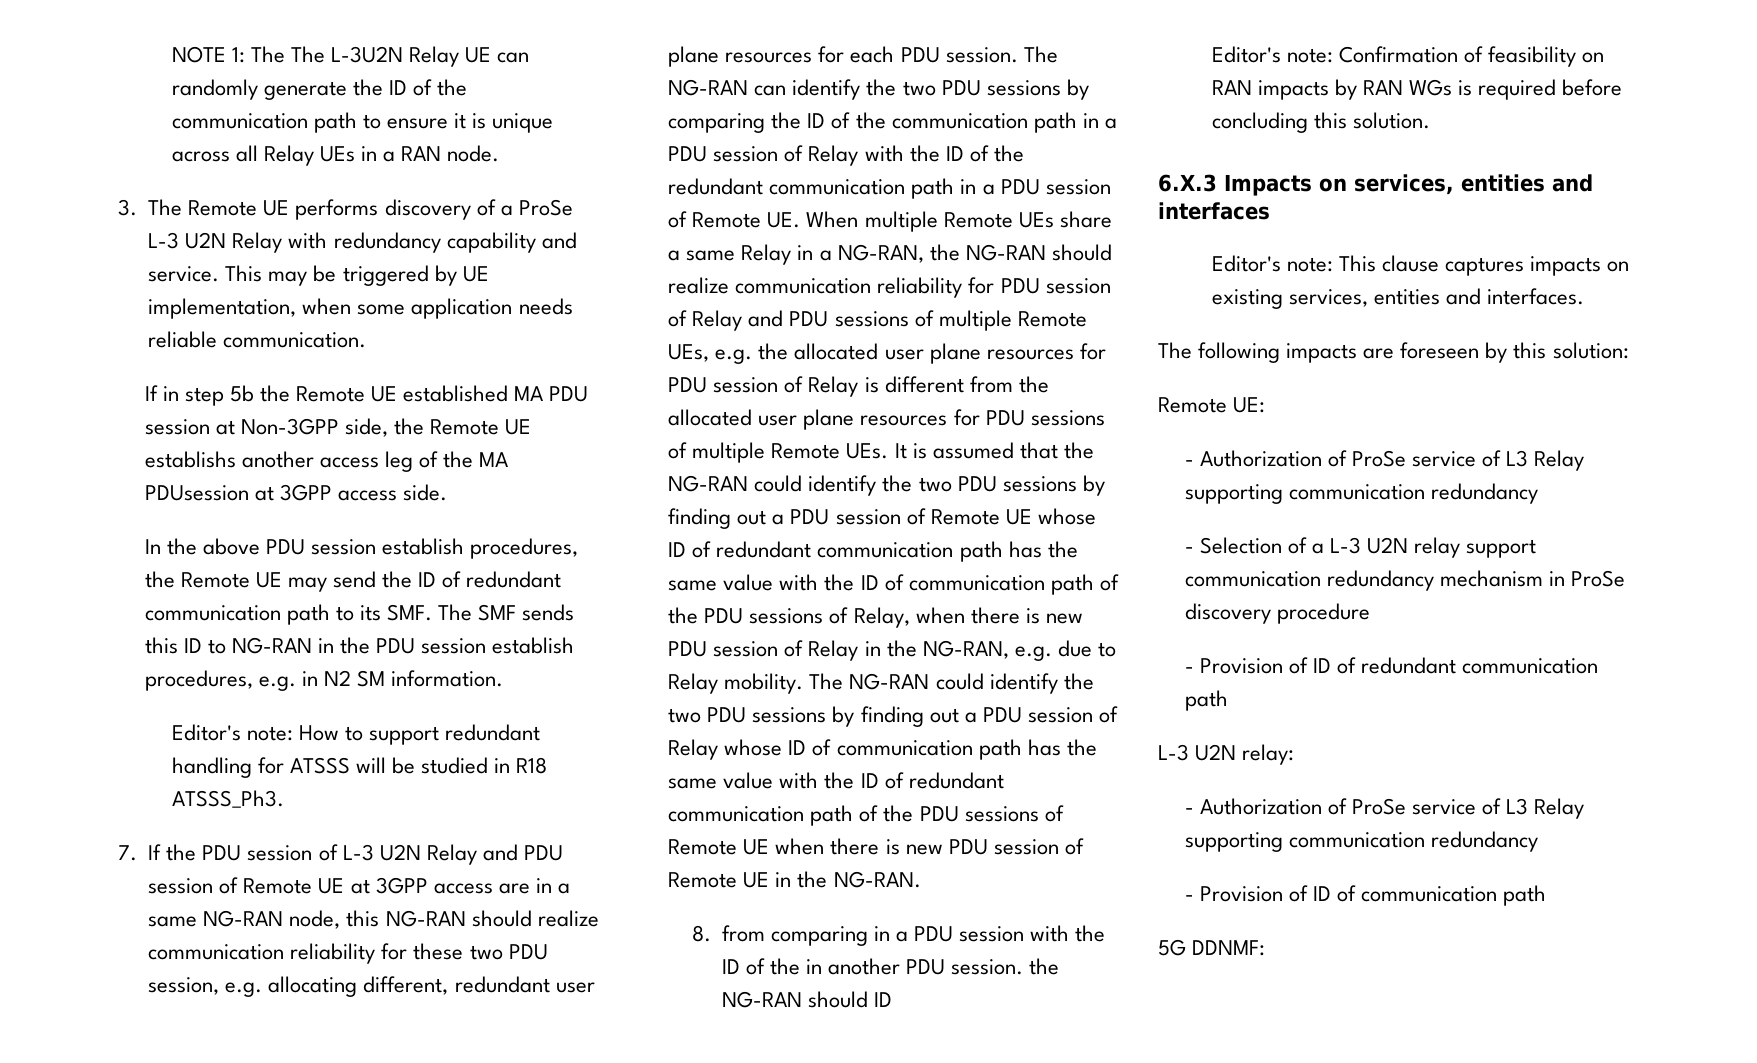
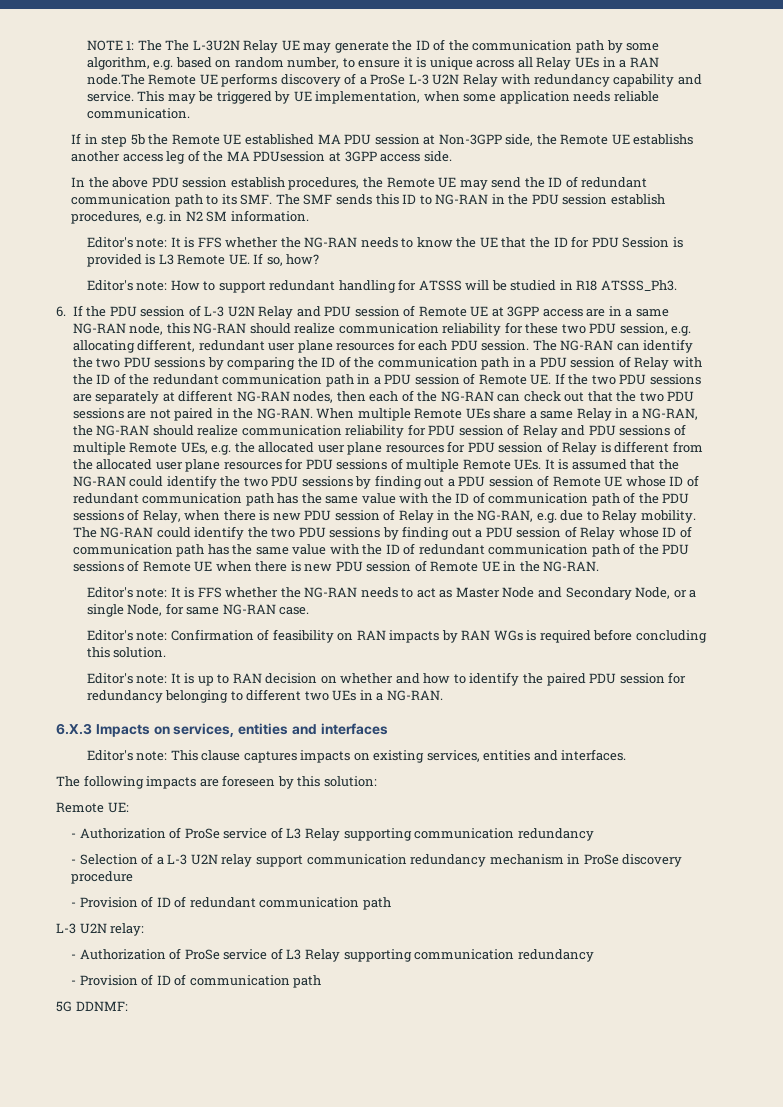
- NOTE 1: The The L-3U2N Relay UE can randomly generate the ID of the communication path to ensure it is unique across all Relay UEs in a RAN node.
- 3. The Remote UE performs discovery of a ProSe L-3 U2N Relay with redundancy capability and service.
+ NOTE 1: The The L-3U2N Relay UE may generate the ID of the communication path by some algorithm, e.g. based on random number, to ensure it is unique across all Relay UEs in a RAN node.The Remote UE performs discovery of a ProSe L-3 U2N Relay with redundancy capability and service.
+ Editor's note: It is FFS whether the NG-RAN needs to know the UE that the ID for PDU Session is provided is L3 Remote UE. If so, how?
- 7. If the PDU session of L-3 U2N Relay and PDU session of Remote UE at 3GPP access are in a same NG-RAN node, this NG-RAN should realize communication reliability for these two PDU session, e.g. allocating different, redundant user plane resources for each PDU session.
+ 6. If the PDU session of L-3 U2N Relay and PDU session of Remote UE at 3GPP access are in a same NG-RAN node, this NG-RAN should realize communication reliability for these two PDU session, e.g. allocating different, redundant user plane resources for each PDU session.
- The NG-RAN can identify the two PDU sessions by comparing the ID of the communication path in a PDU session of Relay with the ID of the redundant communication path in a PDU session of Remote UE. When multiple Remote UEs share a same Relay in a NG-RAN, the NG-RAN should realize communication reliability for PDU session of Relay and PDU sessions of multiple Remote UEs, e.g. the allocated user plane resources for PDU session of Relay is different from the allocated user plane resources for PDU sessions of multiple Remote UEs. It is assumed that the NG-RAN could identify the two PDU sessions by finding out a PDU session of Remote UE whose ID of redundant communication path has the same value with the ID of communication path of the PDU sessions of Relay, when there is new PDU session of Relay in the NG-RAN, e.g. due to Relay mobility.
+ The NG-RAN can identify the two PDU sessions by comparing the ID of the communication path in a PDU session of Relay with the ID of the redundant communication path in a PDU session of Remote UE. If the two PDU sessions are separately at different NG-RAN nodes, then each of the NG-RAN can check out that the two PDU sessions are not paired in the NG-RAN. When multiple Remote UEs share a same Relay in a NG-RAN, the NG-RAN should realize communication reliability for PDU session of Relay and PDU sessions of multiple Remote UEs, e.g. the allocated user plane resources for PDU session of Relay is different from the allocated user plane resources for PDU sessions of multiple Remote UEs. It is assumed that the NG-RAN could identify the two PDU sessions by finding out a PDU session of Remote UE whose ID of redundant communication path has the same value with the ID of communication path of the PDU sessions of Relay, when there is new PDU session of Relay in the NG-RAN, e.g. due to Relay mobility.
- 8. from comparing in a PDU session with the ID of the in another PDU session. the NG-RAN should ID
+ Editor's note: It is FFS whether the NG-RAN needs to act as Master Node and Secondary Node, or a single Node, for same NG-RAN case.
+ Editor's note: It is up to RAN decision on whether and how to identify the paired PDU session for redundancy belonging to different two UEs in a NG-RAN.

